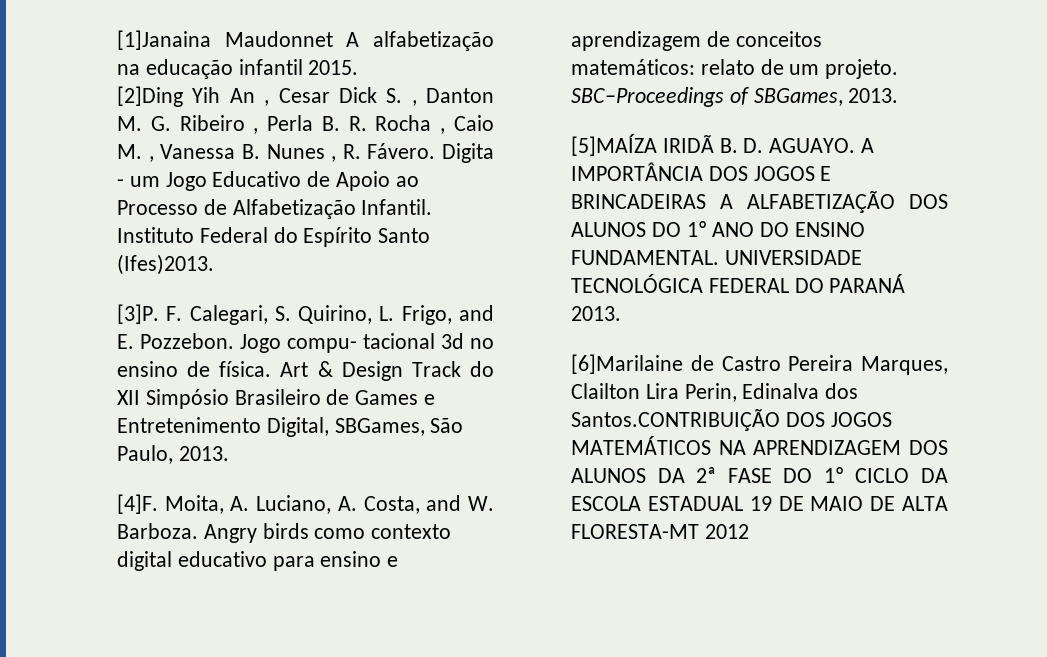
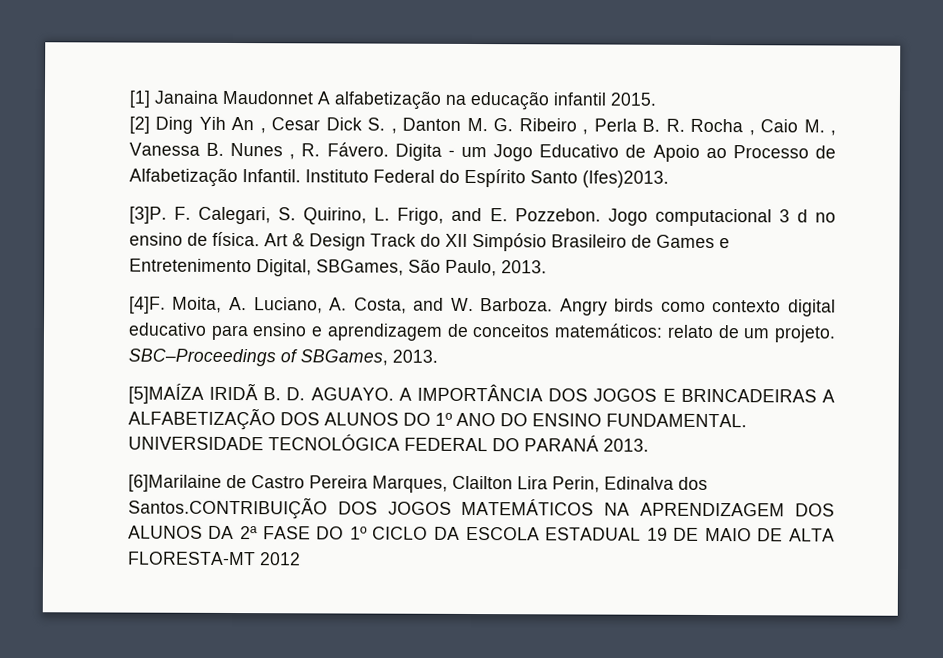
- [1]Janaina Maudonnet A alfabetização na educação infantil 2015.
+ [1] Janaina Maudonnet A alfabetização na educação infantil 2015.
- [2]Ding Yih An , Cesar Dick S. , Danton M. G. Ribeiro , Perla B. R. Rocha , Caio M. , Vanessa B. Nunes , R. Fávero.
+ [2] Ding Yih An , Cesar Dick S. , Danton M. G. Ribeiro , Perla B. R. Rocha , Caio M. , Vanessa B. Nunes , R. Fávero.
- Jogo compu- tacional 3d no ensino de física.
+ Jogo computacional 3 d no ensino de física.

